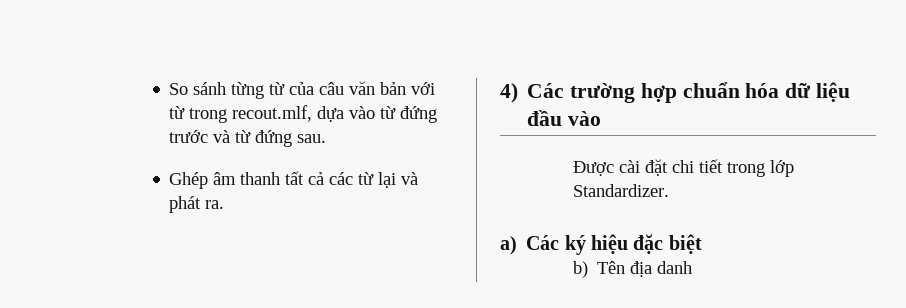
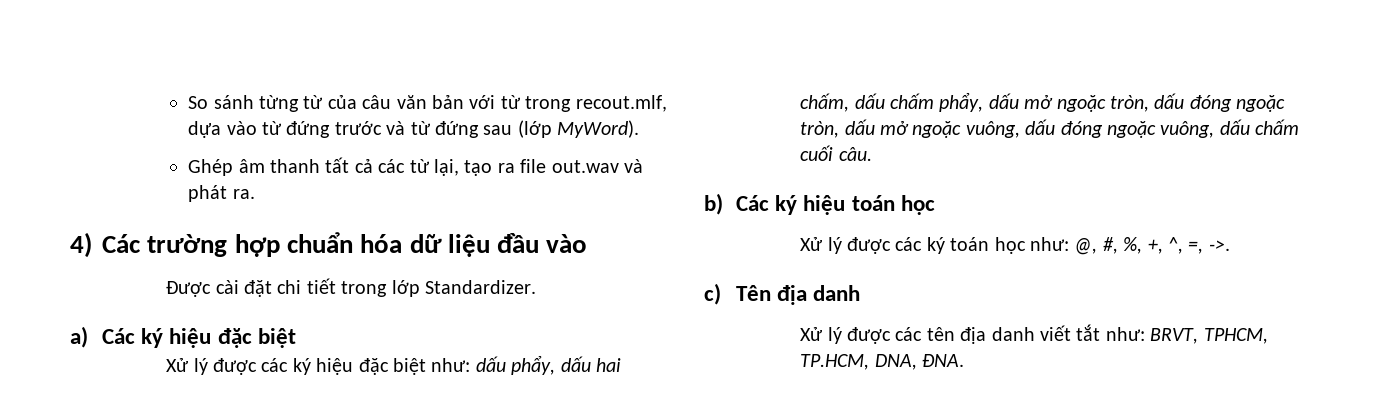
- So sánh từng từ của câu văn bản với từ trong recout.mlf, dựa vào từ đứng trước và từ đứng sau.
+ So sánh từng từ của câu văn bản với từ trong recout.mlf, dựa vào từ đứng trước và từ đứng sau (lớp MyWord).
- Ghép âm thanh tất cả các từ lại và phát ra.
+ Ghép âm thanh tất cả các từ lại, tạo ra file out.wav và phát ra.
- b) Tên địa danh
+ Xử lý được các ký hiệu đặc biệt như: dấu phẩy, dấu hai chấm, dấu chấm phẩy, dấu mở ngoặc tròn, dấu đóng ngoặc tròn, dấu mở ngoặc vuông, dấu đóng ngoặc vuông, dấu chấm cuối câu.
+ b) Các ký hiệu toán học
+ Xử lý được các ký toán học như: @, #, %, +, ^, =, ->.
+ c) Tên địa danh
+ Xử lý được các tên địa danh viết tắt như: BRVT, TPHCM, TP.HCM, DNA, ĐNA.

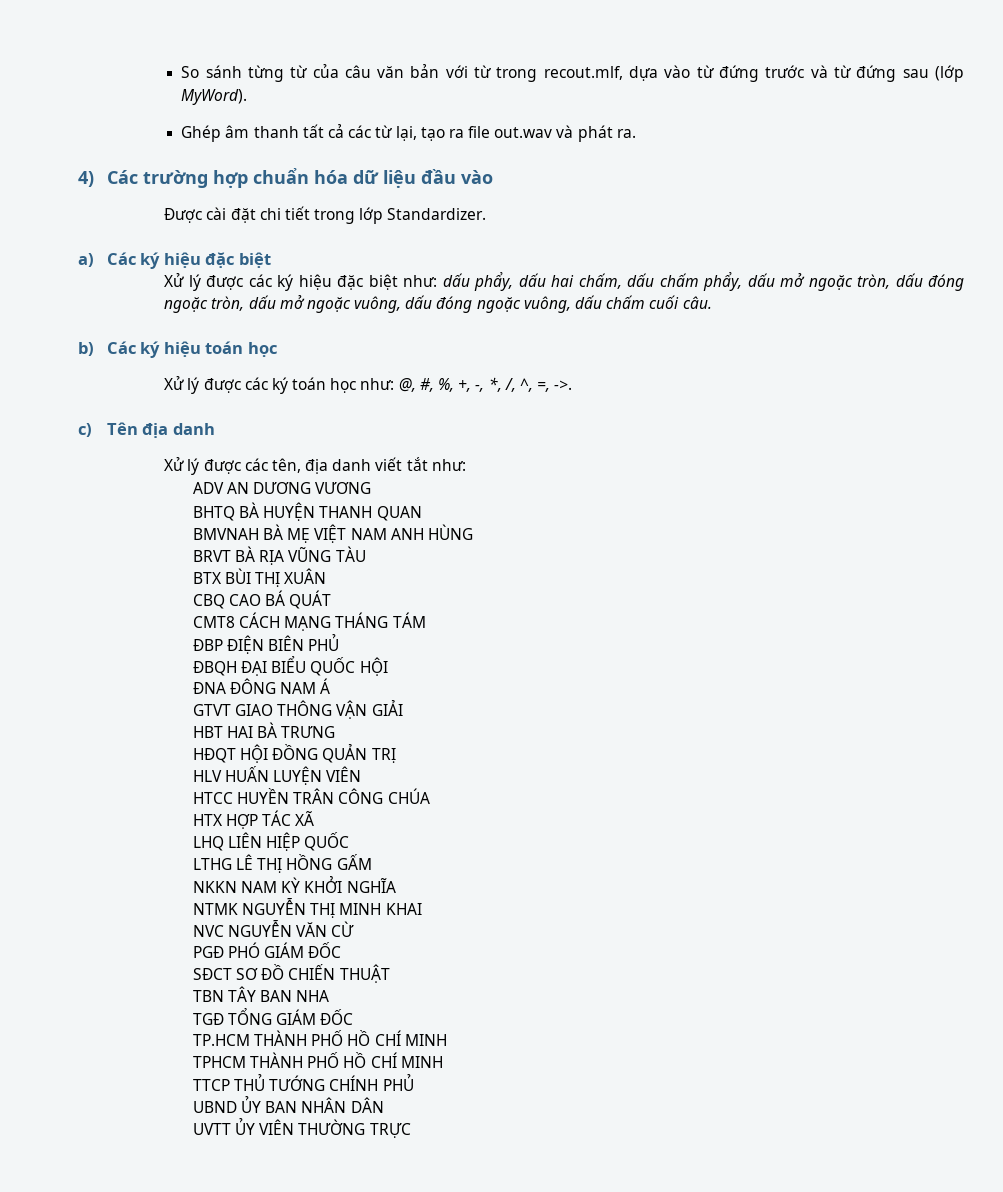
- Xử lý được các ký toán học như: @, #, %, +, ^, =, ->.
+ Xử lý được các ký toán học như: @, #, %, +, -, *, /, ^, =, ->.
- Xử lý được các tên địa danh viết tắt như: BRVT, TPHCM, TP.HCM, DNA, ĐNA.
+ Xử lý được các tên, địa danh viết tắt như:
+ ADV AN DƯƠNG VƯƠNG
+ BHTQ BÀ HUYỆN THANH QUAN
+ BMVNAH BÀ MẸ VIỆT NAM ANH HÙNG
+ BRVT BÀ RỊA VŨNG TÀU
+ BTX BÙI THỊ XUÂN
+ CBQ CAO BÁ QUÁT
+ CMT8 CÁCH MẠNG THÁNG TÁM
+ ĐBP ĐIỆN BIÊN PHỦ
+ ĐBQH ĐẠI BIỂU QUỐC HỘI
+ ĐNA ĐÔNG NAM Á
+ GTVT GIAO THÔNG VẬN GIẢI
+ HBT HAI BÀ TRƯNG
+ HĐQT HỘI ĐỒNG QUẢN TRỊ
+ HLV HUẤN LUYỆN VIÊN
+ HTCC HUYỀN TRÂN CÔNG CHÚA
+ HTX HỢP TÁC XÃ
+ LHQ LIÊN HIỆP QUỐC
+ LTHG LÊ THỊ HỒNG GẤM
+ NKKN NAM KỲ KHỞI NGHĨA
+ NTMK NGUYỄN THỊ MINH KHAI
+ NVC NGUYỄN VĂN CỪ
+ PGĐ PHÓ GIÁM ĐỐC
+ SĐCT SƠ ĐỒ CHIẾN THUẬT
+ TBN TÂY BAN NHA
+ TGĐ TỔNG GIÁM ĐỐC
+ TP.HCM THÀNH PHỐ HỒ CHÍ MINH
+ TPHCM THÀNH PHỐ HỒ CHÍ MINH
+ TTCP THỦ TƯỚNG CHÍNH PHỦ
+ UBND ỦY BAN NHÂN DÂN
+ UVTT ỦY VIÊN THƯỜNG TRỰC

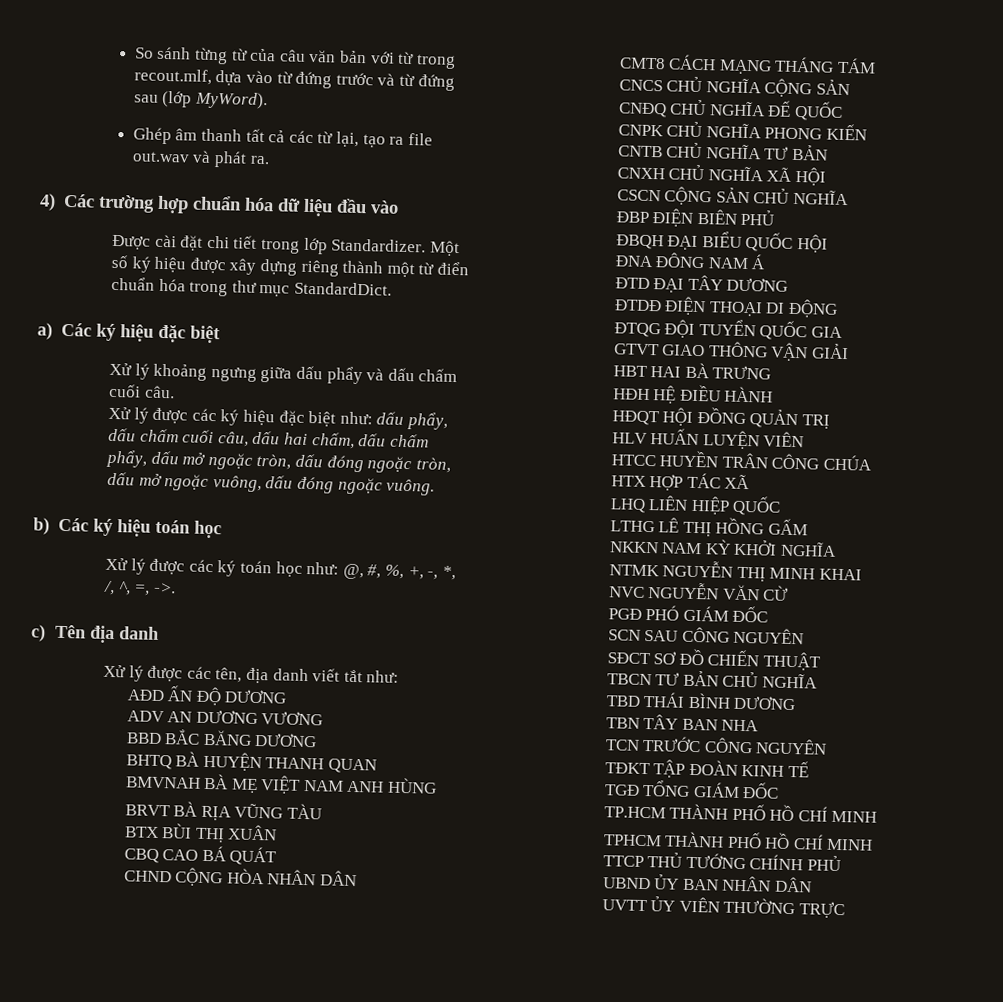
+ Một số ký hiệu được xây dựng riêng thành một từ điển chuẩn hóa trong thư mục StandardDict.
+ Xử lý khoảng ngưng giữa dấu phẩy và dấu chấm cuối câu.
- Xử lý được các ký hiệu đặc biệt như: dấu phẩy, dấu hai chấm, dấu chấm phẩy, dấu mở ngoặc tròn, dấu đóng ngoặc tròn, dấu mở ngoặc vuông, dấu đóng ngoặc vuông, dấu chấm cuối câu.
+ Xử lý được các ký hiệu đặc biệt như: dấu phẩy, dấu chấm cuối câu, dấu hai chấm, dấu chấm phẩy, dấu mở ngoặc tròn, dấu đóng ngoặc tròn, dấu mở ngoặc vuông, dấu đóng ngoặc vuông.
+ AĐD ẤN ĐỘ DƯƠNG
+ BBD BẮC BĂNG DƯƠNG
+ CHND CỘNG HÒA NHÂN DÂN
+ CNCS CHỦ NGHĨA CỘNG SẢN
+ CNĐQ CHỦ NGHĨA ĐẾ QUỐC
+ CNPK CHỦ NGHĨA PHONG KIẾN
+ CNTB CHỦ NGHĨA TƯ BẢN
+ CNXH CHỦ NGHĨA XÃ HỘI
+ CSCN CỘNG SẢN CHỦ NGHĨA
+ ĐTD ĐẠI TÂY DƯƠNG
+ ĐTDĐ ĐIỆN THOẠI DI ĐỘNG
+ ĐTQG ĐỘI TUYỂN QUỐC GIA
+ HĐH HỆ ĐIỀU HÀNH
+ SCN SAU CÔNG NGUYÊN
+ TBCN TƯ BẢN CHỦ NGHĨA
+ TBD THÁI BÌNH DƯƠNG
  TBN TÂY BAN NHA
+ TCN TRƯỚC CÔNG NGUYÊN
+ TĐKT TẬP ĐOÀN KINH TẾ

